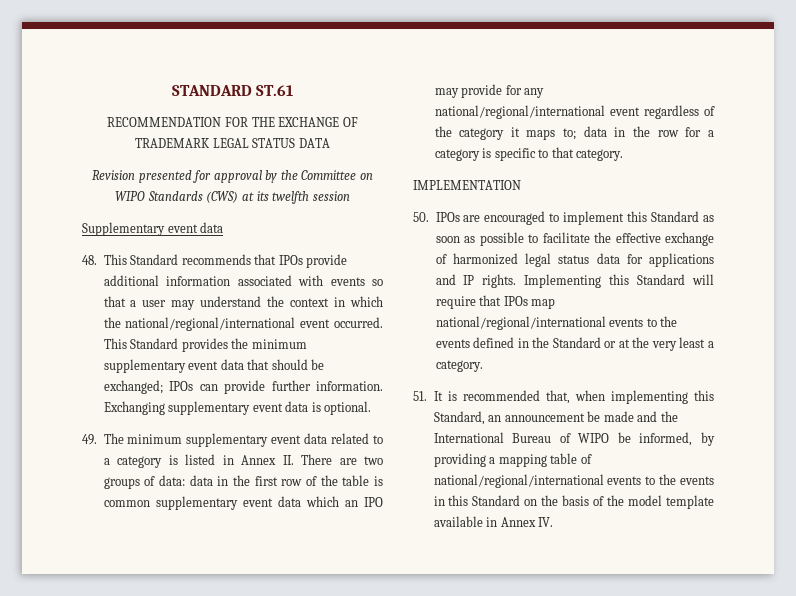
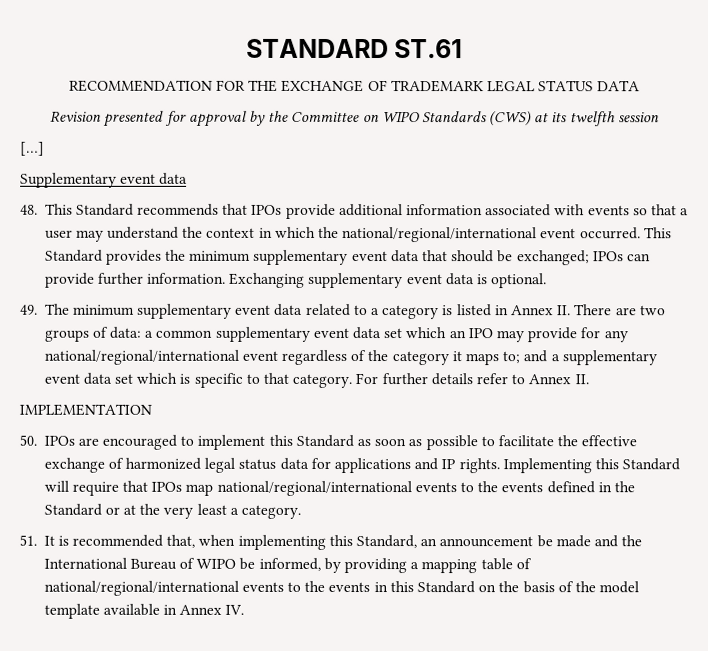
+ […]
- 49. The minimum supplementary event data related to a category is listed in Annex II. There are two groups of data: data in the first row of the table is common supplementary event data which an IPO may provide for any national/regional/international event regardless of the category it maps to; data in the row for a category is specific to that category.
+ 49. The minimum supplementary event data related to a category is listed in Annex II. There are two groups of data: a common supplementary event data set which an IPO may provide for any national/regional/international event regardless of the category it maps to; and a supplementary event data set which is specific to that category. For further details refer to Annex II.

